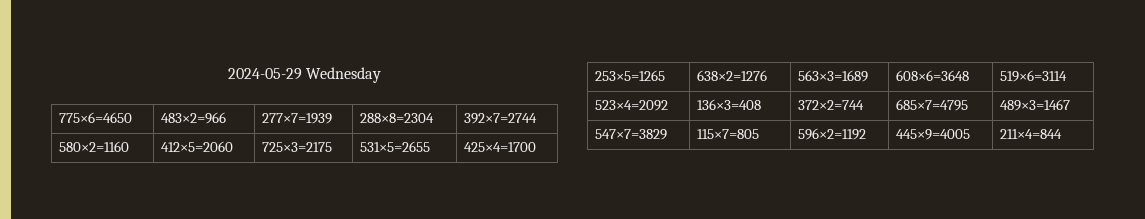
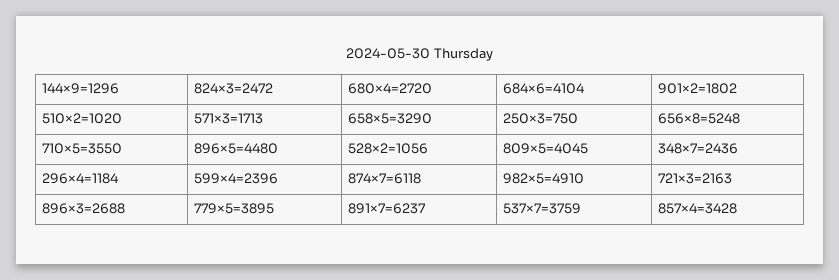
- 2024-05-29 Wednesday
- 775×6=4650 | 483×2=966 | 277×7=1939 | 288×8=2304 | 392×7=2744
- 580×2=1160 | 412×5=2060 | 725×3=2175 | 531×5=2655 | 425×4=1700
- 253×5=1265 | 638×2=1276 | 563×3=1689 | 608×6=3648 | 519×6=3114
- 523×4=2092 | 136×3=408 | 372×2=744 | 685×7=4795 | 489×3=1467
- 547×7=3829 | 115×7=805 | 596×2=1192 | 445×9=4005 | 211×4=844
+ 2024-05-30 Thursday
+ 144×9=1296 | 824×3=2472 | 680×4=2720 | 684×6=4104 | 901×2=1802
+ 510×2=1020 | 571×3=1713 | 658×5=3290 | 250×3=750 | 656×8=5248
+ 710×5=3550 | 896×5=4480 | 528×2=1056 | 809×5=4045 | 348×7=2436
+ 296×4=1184 | 599×4=2396 | 874×7=6118 | 982×5=4910 | 721×3=2163
+ 896×3=2688 | 779×5=3895 | 891×7=6237 | 537×7=3759 | 857×4=3428

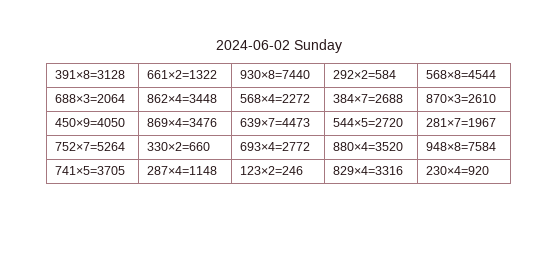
- 2024-05-30 Thursday
- 144×9=1296 | 824×3=2472 | 680×4=2720 | 684×6=4104 | 901×2=1802
- 510×2=1020 | 571×3=1713 | 658×5=3290 | 250×3=750 | 656×8=5248
- 710×5=3550 | 896×5=4480 | 528×2=1056 | 809×5=4045 | 348×7=2436
- 296×4=1184 | 599×4=2396 | 874×7=6118 | 982×5=4910 | 721×3=2163
- 896×3=2688 | 779×5=3895 | 891×7=6237 | 537×7=3759 | 857×4=3428
+ 2024-06-02 Sunday
+ 391×8=3128 | 661×2=1322 | 930×8=7440 | 292×2=584 | 568×8=4544
+ 688×3=2064 | 862×4=3448 | 568×4=2272 | 384×7=2688 | 870×3=2610
+ 450×9=4050 | 869×4=3476 | 639×7=4473 | 544×5=2720 | 281×7=1967
+ 752×7=5264 | 330×2=660 | 693×4=2772 | 880×4=3520 | 948×8=7584
+ 741×5=3705 | 287×4=1148 | 123×2=246 | 829×4=3316 | 230×4=920

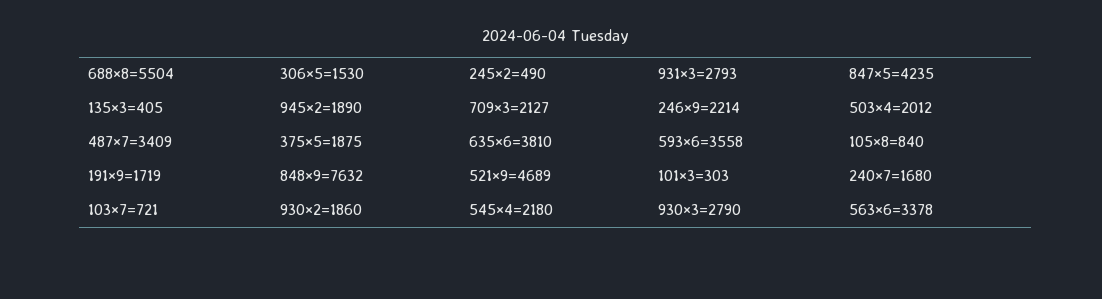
- 2024-06-02 Sunday
- 391×8=3128 | 661×2=1322 | 930×8=7440 | 292×2=584 | 568×8=4544
- 688×3=2064 | 862×4=3448 | 568×4=2272 | 384×7=2688 | 870×3=2610
- 450×9=4050 | 869×4=3476 | 639×7=4473 | 544×5=2720 | 281×7=1967
- 752×7=5264 | 330×2=660 | 693×4=2772 | 880×4=3520 | 948×8=7584
- 741×5=3705 | 287×4=1148 | 123×2=246 | 829×4=3316 | 230×4=920
+ 2024-06-04 Tuesday
+ 688×8=5504 | 306×5=1530 | 245×2=490 | 931×3=2793 | 847×5=4235
+ 135×3=405 | 945×2=1890 | 709×3=2127 | 246×9=2214 | 503×4=2012
+ 487×7=3409 | 375×5=1875 | 635×6=3810 | 593×6=3558 | 105×8=840
+ 191×9=1719 | 848×9=7632 | 521×9=4689 | 101×3=303 | 240×7=1680
+ 103×7=721 | 930×2=1860 | 545×4=2180 | 930×3=2790 | 563×6=3378

